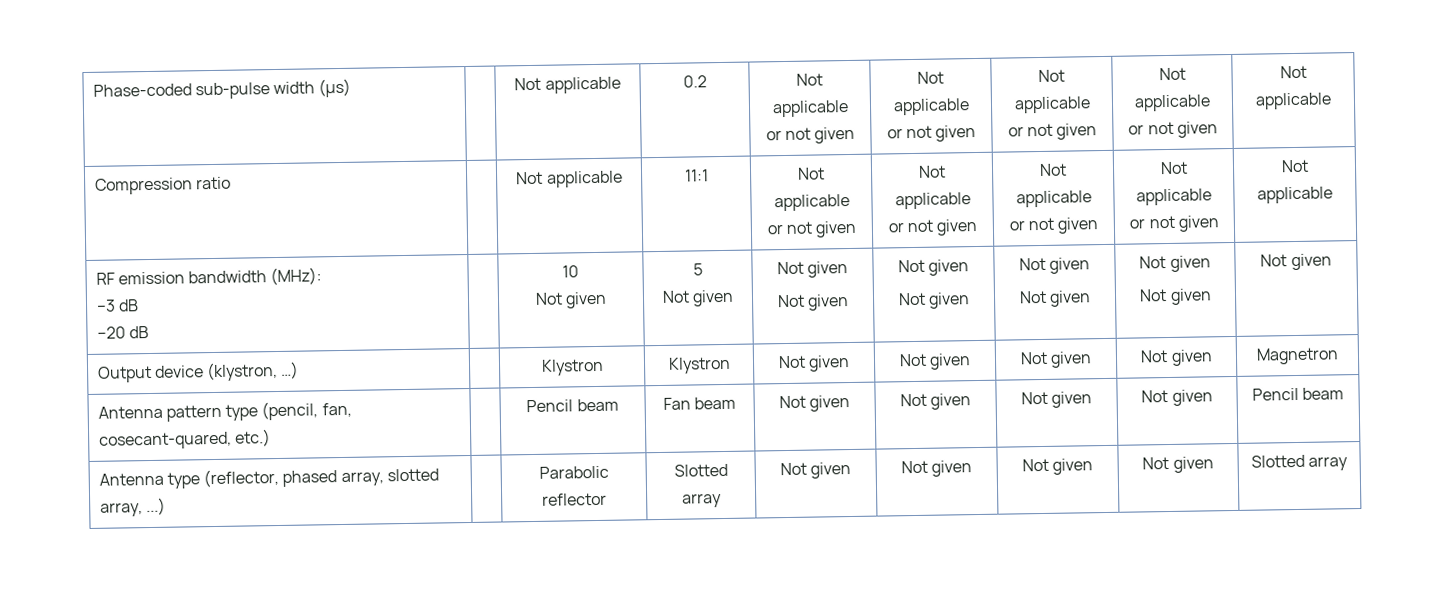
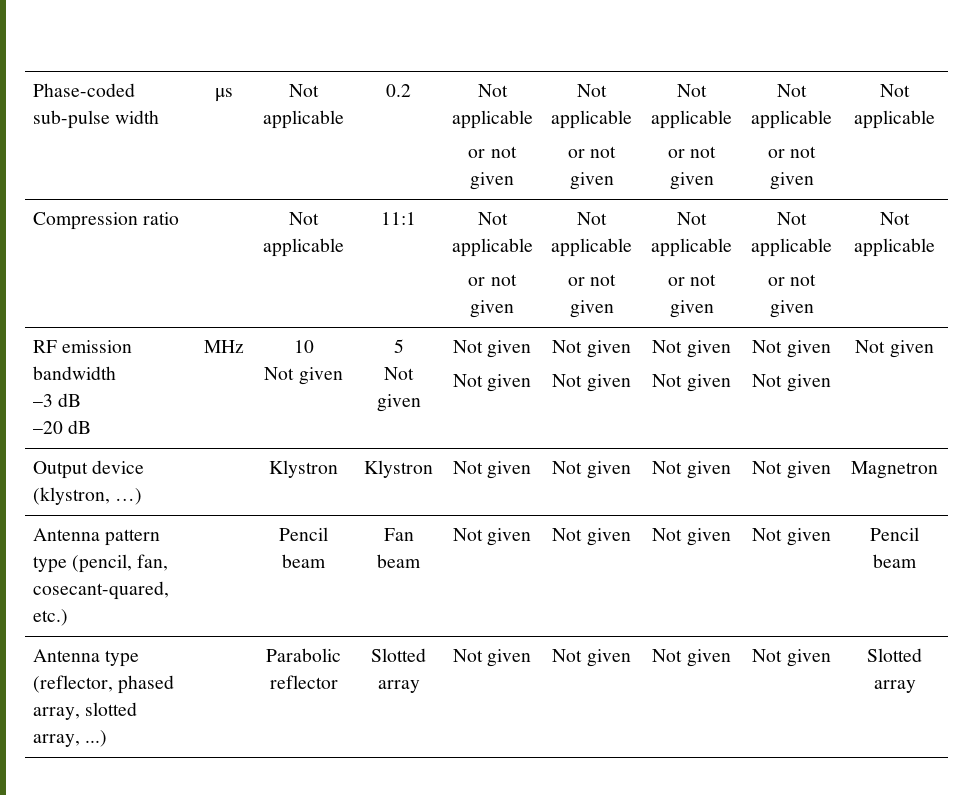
- Phase-coded sub-pulse width (μs) | | Not applicable | 0.2 | Not applicable
+ Phase-coded sub-pulse width | μs | Not applicable | 0.2 | Not applicable
- RF emission bandwidth (MHz):
+ RF emission bandwidth
  –3 dB
- –20 dB | | 10
+ –20 dB | MHz | 10

